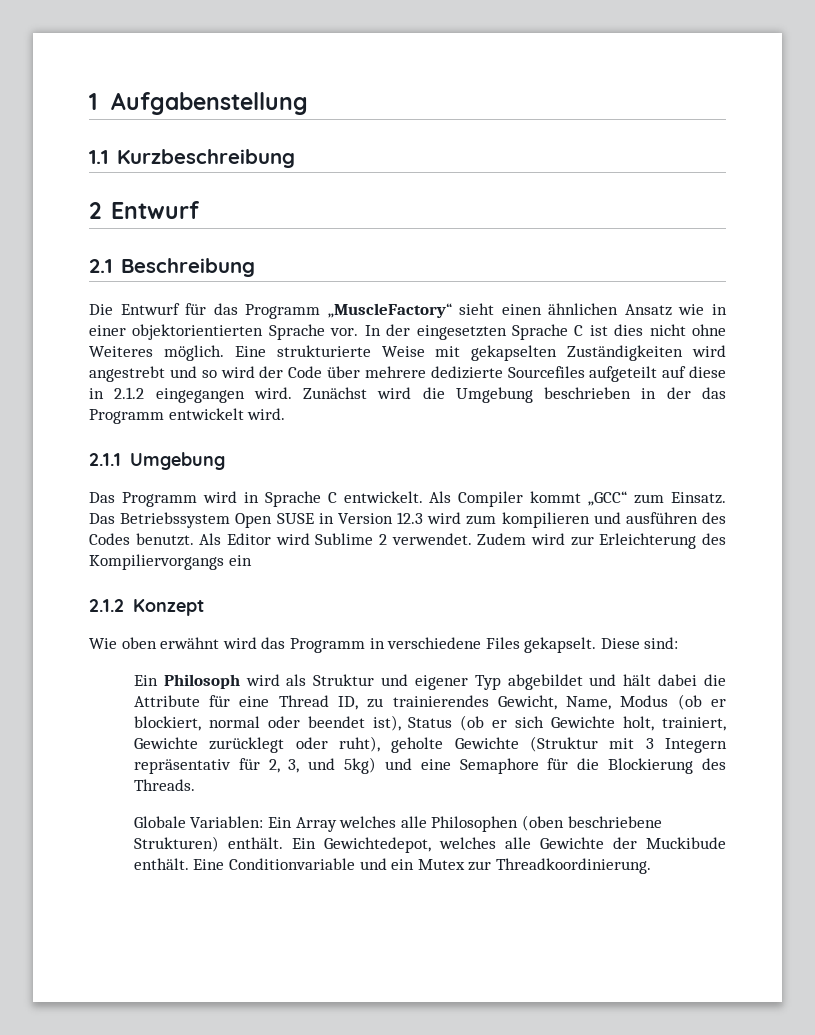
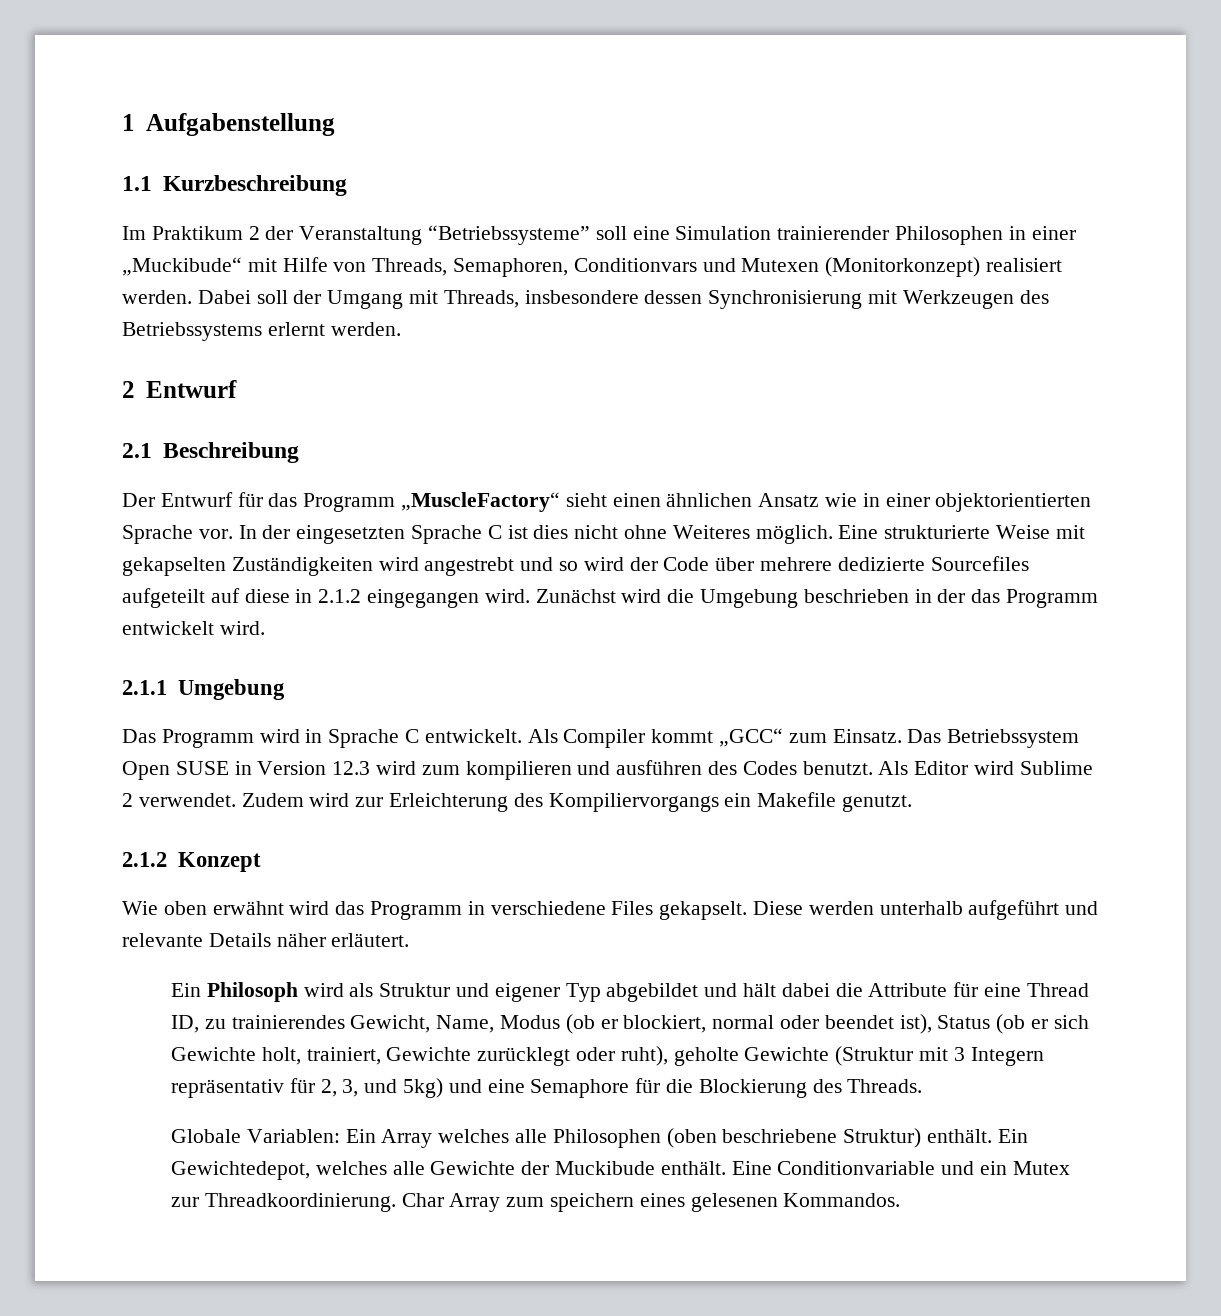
+ Im Praktikum 2 der Veranstaltung “Betriebssysteme” soll eine Simulation trainierender Philosophen in einer „Muckibude“ mit Hilfe von Threads, Semaphoren, Conditionvars und Mutexen (Monitorkonzept) realisiert werden. Dabei soll der Umgang mit Threads, insbesondere dessen Synchronisierung mit Werkzeugen des Betriebssystems erlernt werden.
- Die Entwurf für das Programm „MuscleFactory“ sieht einen ähnlichen Ansatz wie in einer objektorientierten Sprache vor.
+ Der Entwurf für das Programm „MuscleFactory“ sieht einen ähnlichen Ansatz wie in einer objektorientierten Sprache vor.
- Zudem wird zur Erleichterung des Kompiliervorgangs ein
+ Zudem wird zur Erleichterung des Kompiliervorgangs ein Makefile genutzt.
- Diese sind:
+ Diese werden unterhalb aufgeführt und relevante Details näher erläutert.
- Globale Variablen: Ein Array welches alle Philosophen (oben beschriebene Strukturen) enthält.
+ Globale Variablen: Ein Array welches alle Philosophen (oben beschriebene Struktur) enthält.
+ Char Array zum speichern eines gelesenen Kommandos.

